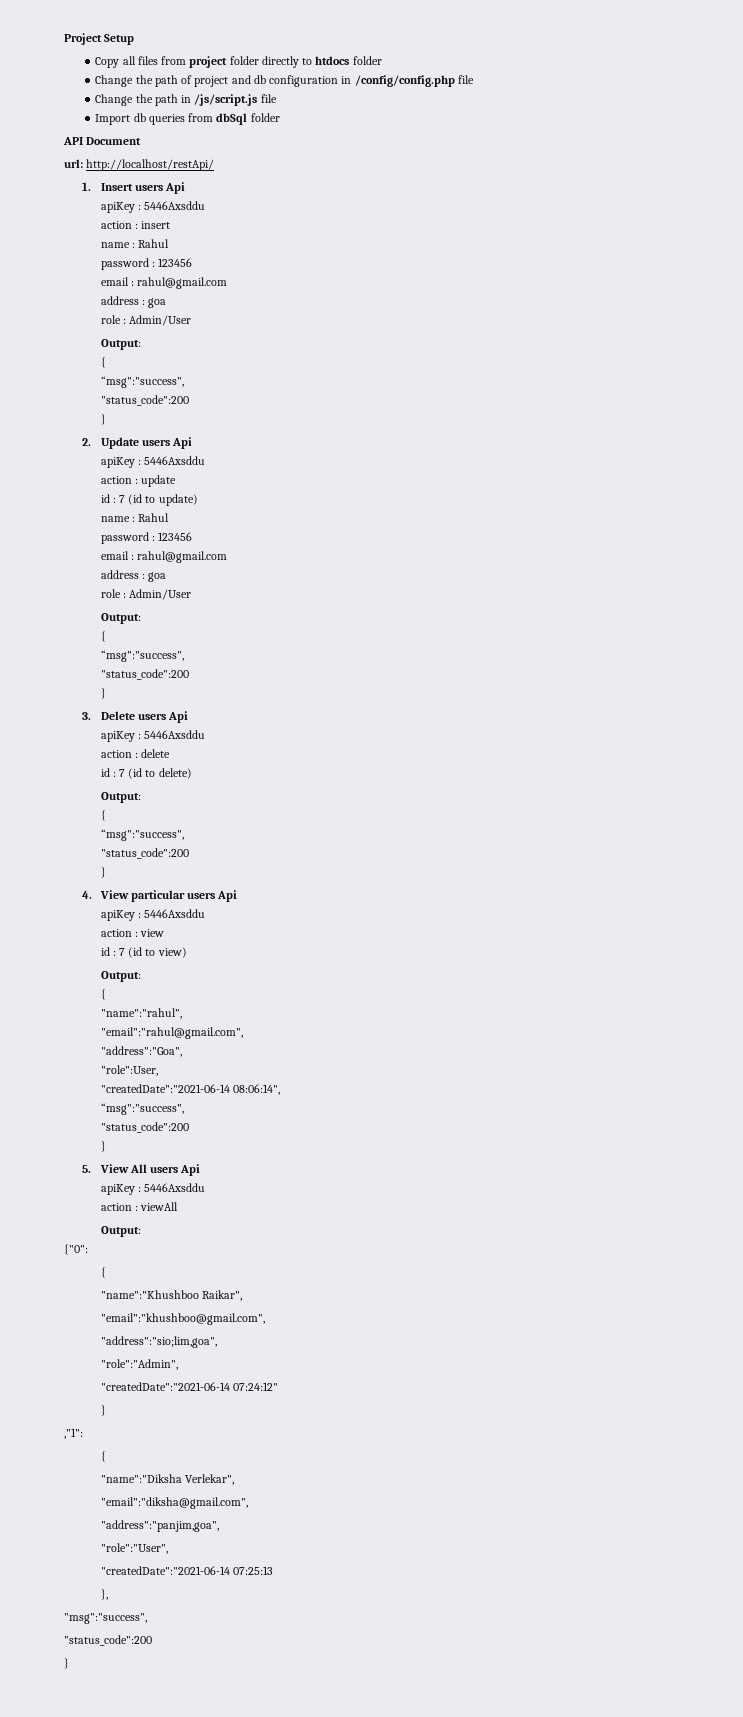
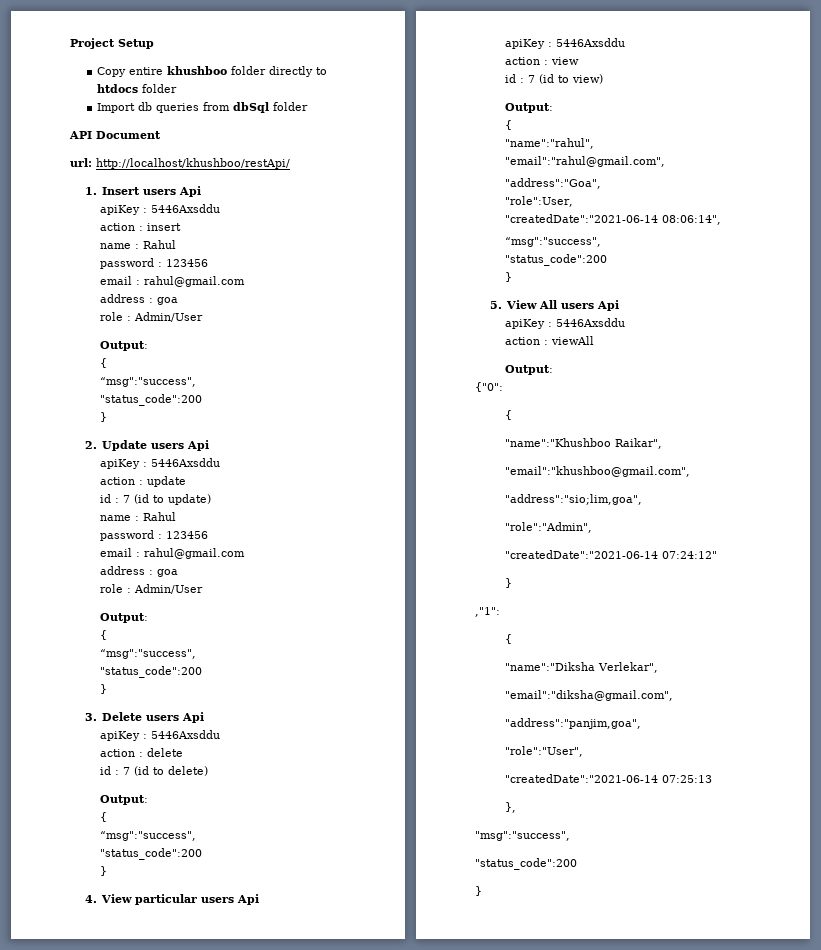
- Copy all files from project folder directly to htdocs folder
+ Copy entire khushboo folder directly to htdocs folder
- Change the path of project and db configuration in /config/config.php file
- Change the path in /js/script.js file
- url: http://localhost/restApi/
+ url: http://localhost/khushboo/restApi/

